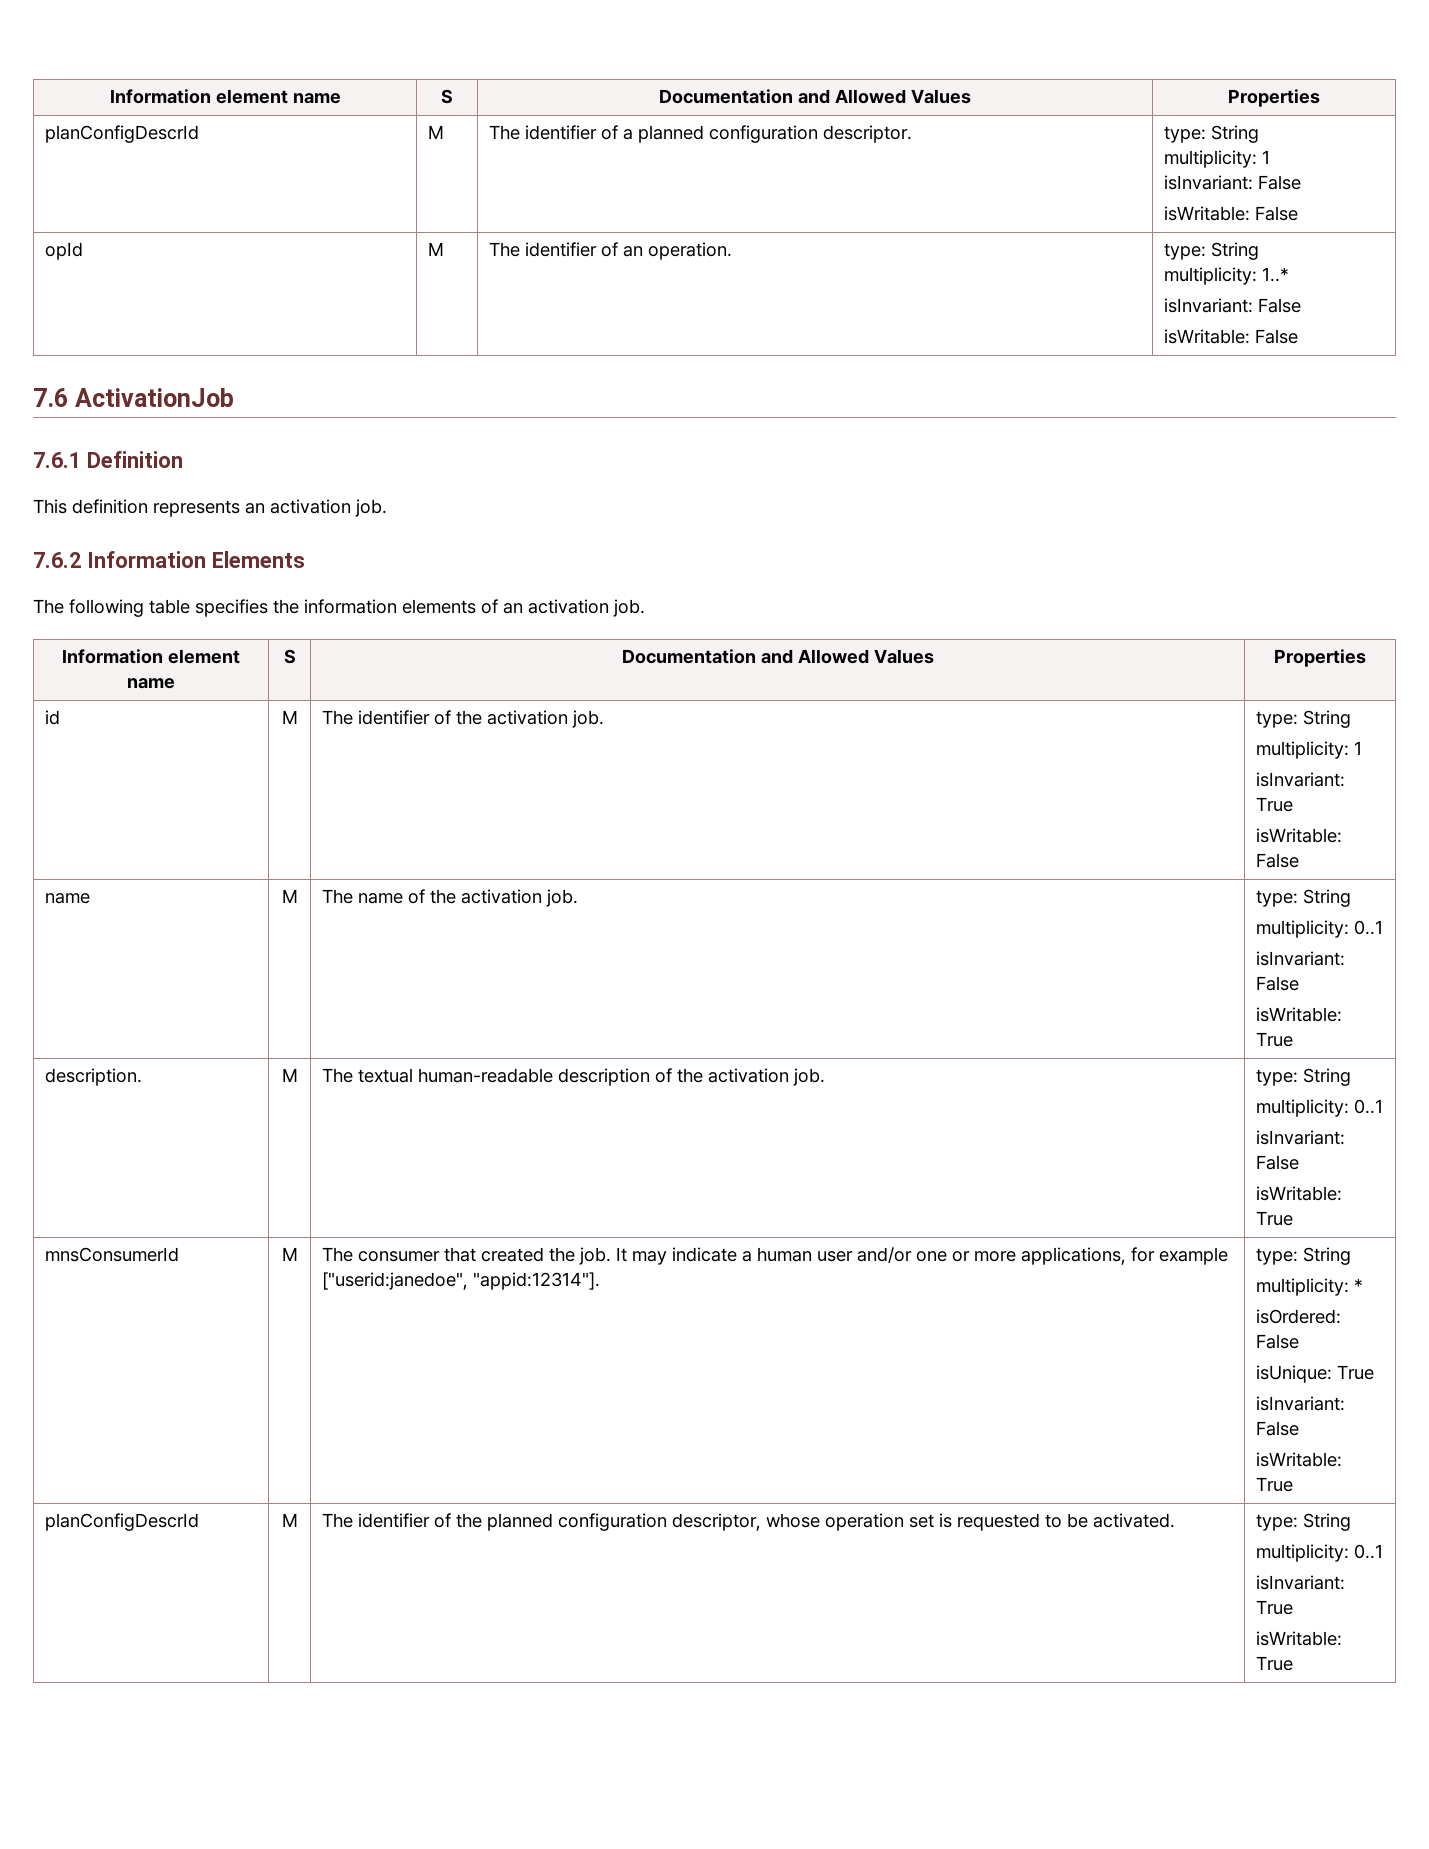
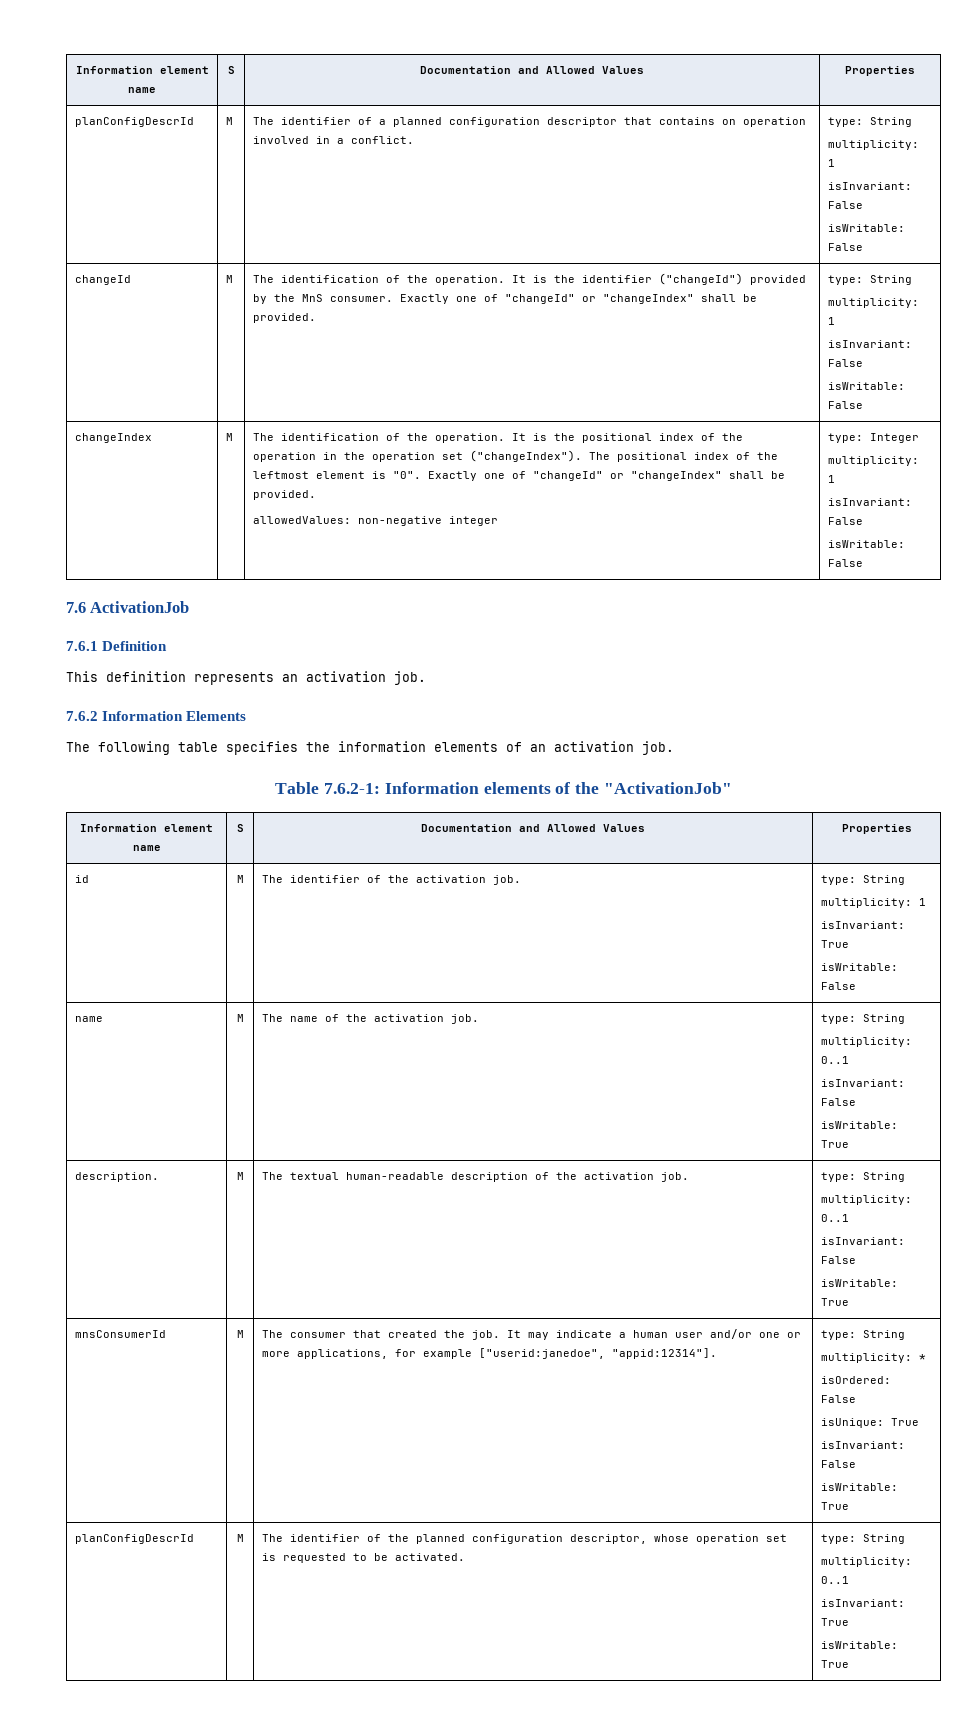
- planConfigDescrId | M | The identifier of a planned configuration descriptor. | type: String
+ planConfigDescrId | M | The identifier of a planned configuration descriptor that contains on operation involved in a conflict. | type: String
  multiplicity: 1
  isInvariant: False
  isWritable: False
- opId | M | The identifier of an operation. | type: String
- multiplicity: 1..*
+ changeId | M | The identification of the operation. It is the identifier ("changeId") provided by the MnS consumer. Exactly one of "changeId" or "changeIndex" shall be provided. | type: String
+ multiplicity: 1
+ isInvariant: False
+ isWritable: False
+ changeIndex | M | The identification of the operation. It is the positional index of the operation in the operation set ("changeIndex"). The positional index of the leftmost element is "0". Exactly one of "changeId" or "changeIndex" shall be provided.
+ allowedValues: non-negative integer | type: Integer
+ multiplicity: 1
+ Table 7.6.2-1: Information elements of the "ActivationJob"

